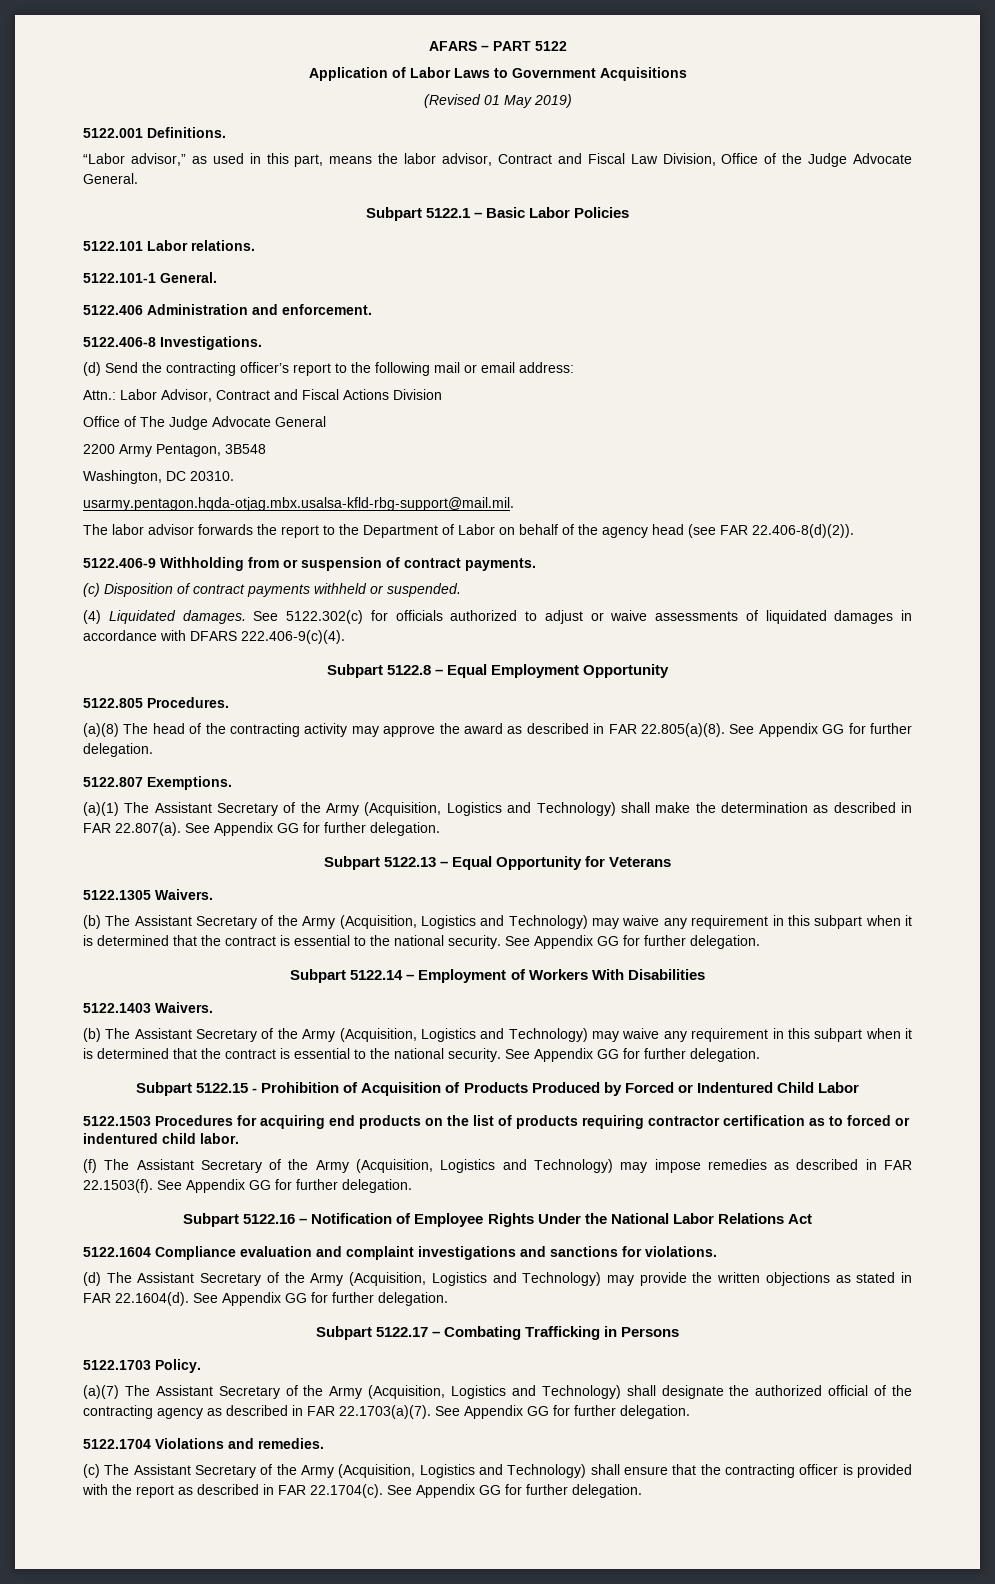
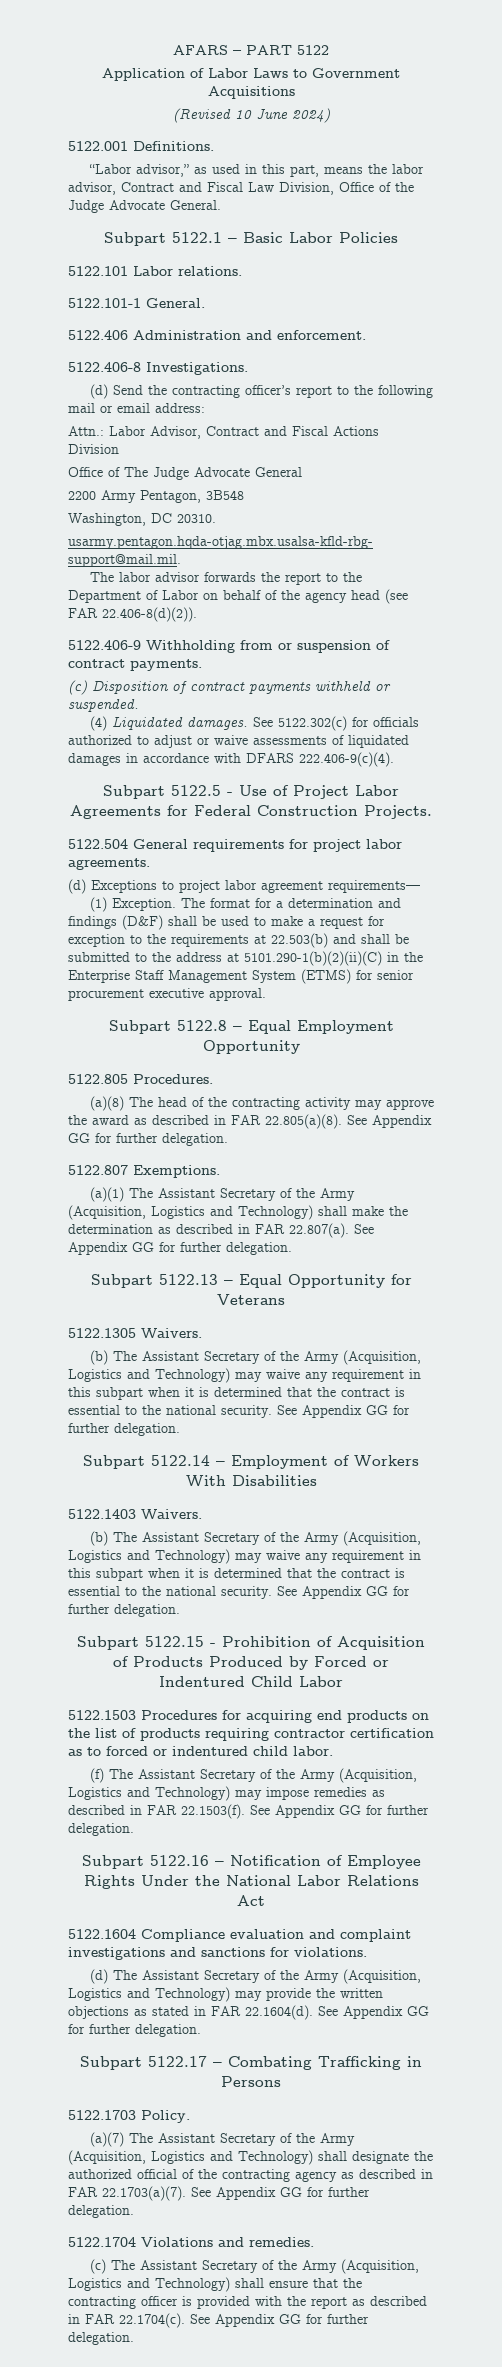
- (Revised 01 May 2019)
+ (Revised 10 June 2024)
+ Subpart 5122.5 - Use of Project Labor Agreements for Federal Construction Projects.
+ 5122.504 General requirements for project labor agreements.
+ (d) Exceptions to project labor agreement requirements—
+ (1) Exception. The format for a determination and findings (D&F) shall be used to make a request for exception to the requirements at 22.503(b) and shall be submitted to the address at 5101.290-1(b)(2)(ii)(C) in the Enterprise Staff Management System (ETMS) for senior procurement executive approval.

